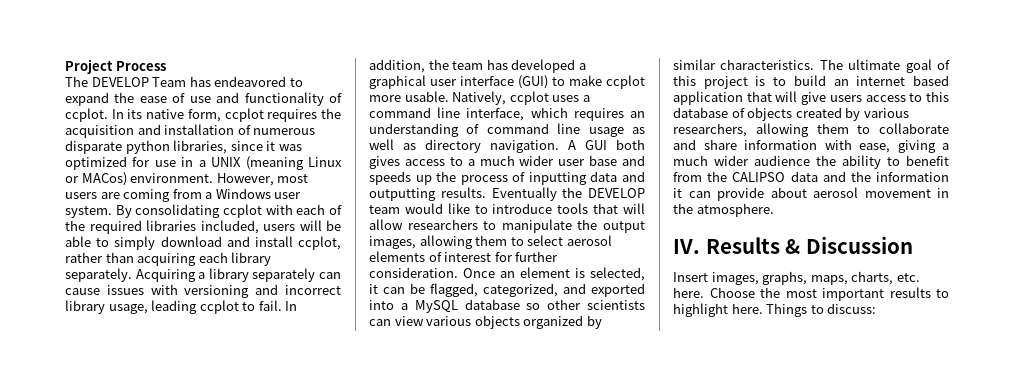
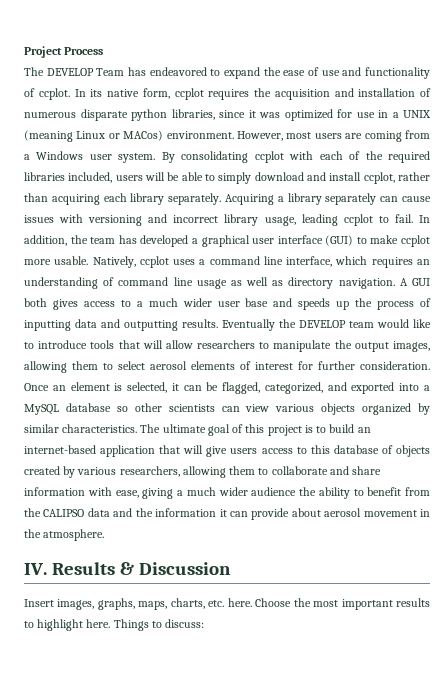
- The ultimate goal of this project is to build an internet based application that will give users access to this database of objects created by various researchers, allowing them to collaborate and share information with ease, giving a much wider audience the ability to benefit from the CALIPSO data and the information it can provide about aerosol movement in the atmosphere.
+ The ultimate goal of this project is to build an internet-based application that will give users access to this database of objects created by various researchers, allowing them to collaborate and share information with ease, giving a much wider audience the ability to benefit from the CALIPSO data and the information it can provide about aerosol movement in the atmosphere.

